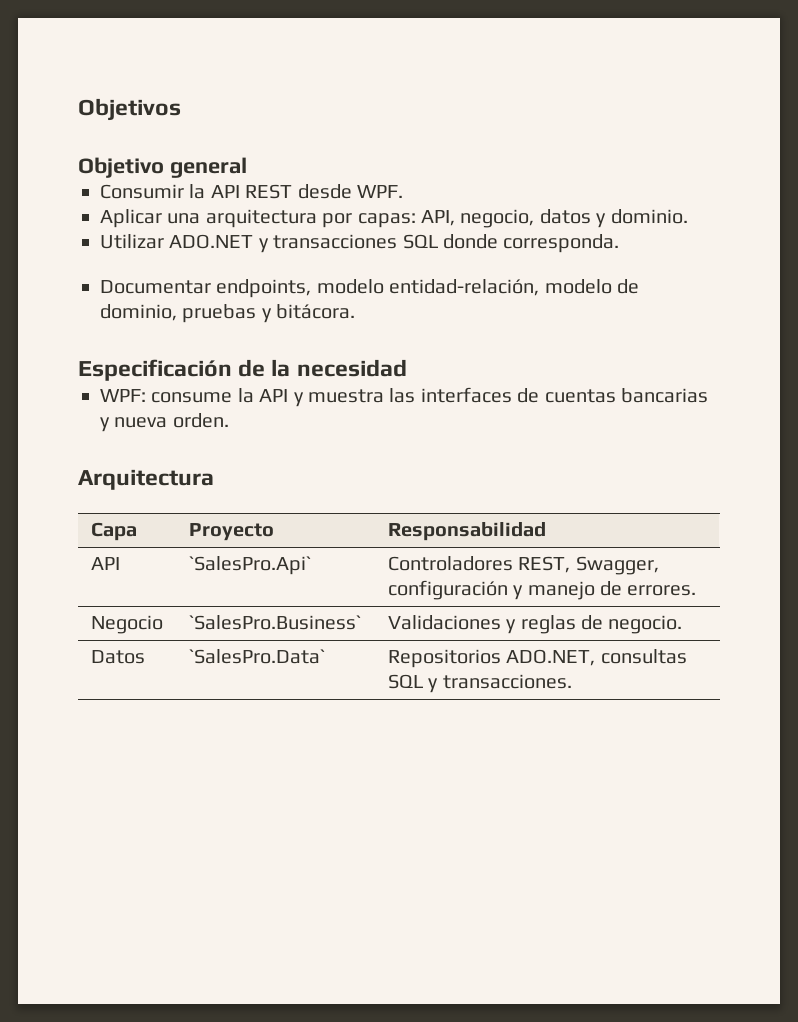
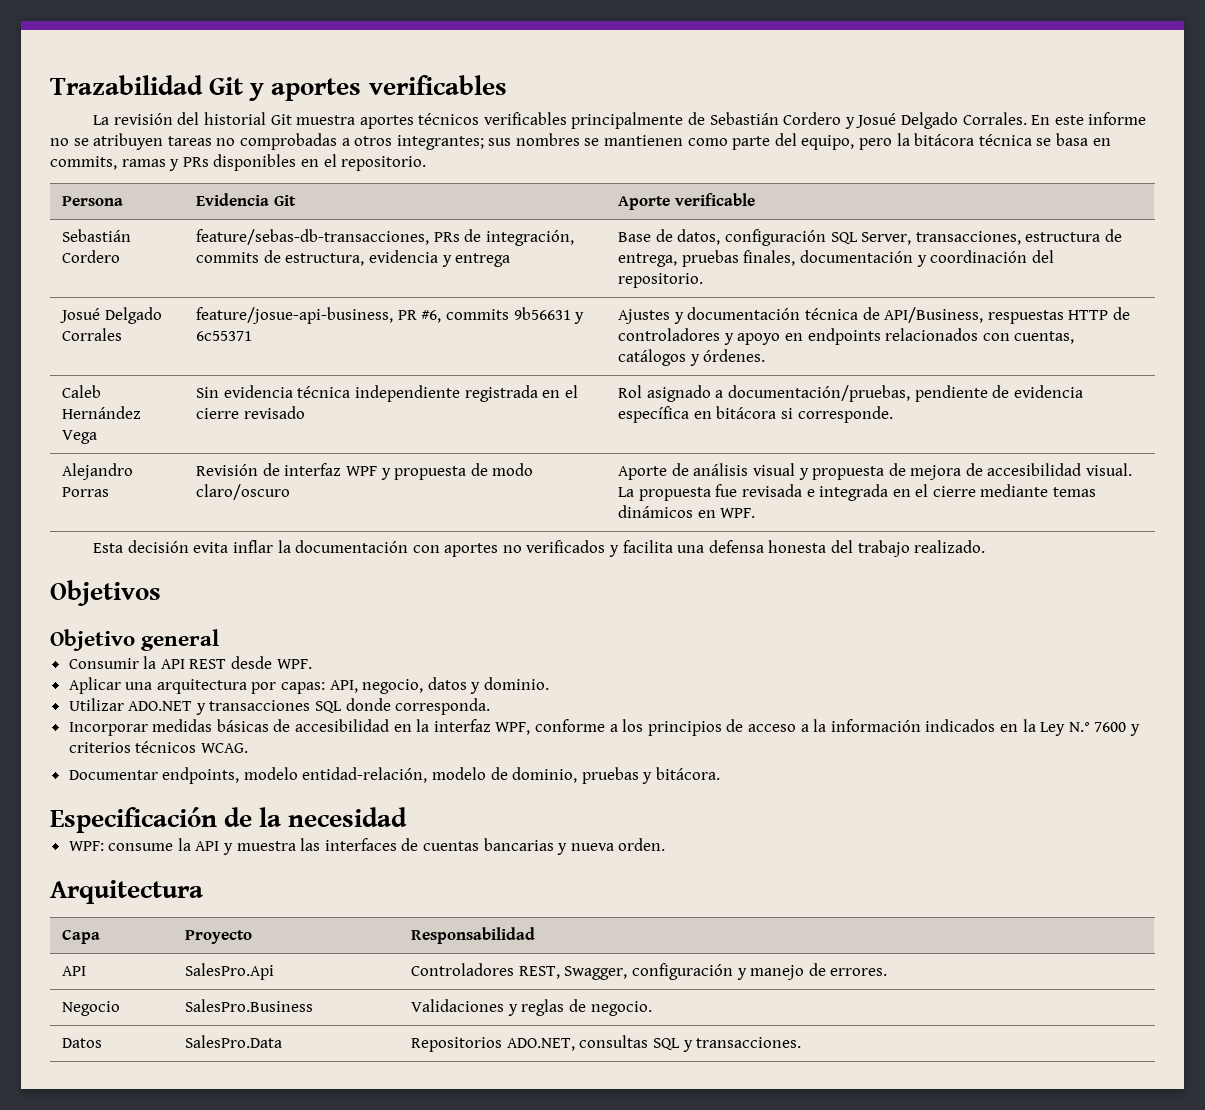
+ Trazabilidad Git y aportes verificables
+ La revisión del historial Git muestra aportes técnicos verificables principalmente de Sebastián Cordero y Josué Delgado Corrales. En este informe no se atribuyen tareas no comprobadas a otros integrantes; sus nombres se mantienen como parte del equipo, pero la bitácora técnica se basa en commits, ramas y PRs disponibles en el repositorio.
+ Persona | Evidencia Git | Aporte verificable
+ Sebastián Cordero | feature/sebas-db-transacciones, PRs de integración, commits de estructura, evidencia y entrega | Base de datos, configuración SQL Server, transacciones, estructura de entrega, pruebas finales, documentación y coordinación del repositorio.
+ Josué Delgado Corrales | feature/josue-api-business, PR #6, commits 9b56631 y 6c55371 | Ajustes y documentación técnica de API/Business, respuestas HTTP de controladores y apoyo en endpoints relacionados con cuentas, catálogos y órdenes.
+ Caleb Hernández Vega | Sin evidencia técnica independiente registrada en el cierre revisado | Rol asignado a documentación/pruebas, pendiente de evidencia específica en bitácora si corresponde.
+ Alejandro Porras | Revisión de interfaz WPF y propuesta de modo claro/oscuro | Aporte de análisis visual y propuesta de mejora de accesibilidad visual. La propuesta fue revisada e integrada en el cierre mediante temas dinámicos en WPF.
+ Esta decisión evita inflar la documentación con aportes no verificados y facilita una defensa honesta del trabajo realizado.
+ Incorporar medidas básicas de accesibilidad en la interfaz WPF, conforme a los principios de acceso a la información indicados en la Ley N.° 7600 y criterios técnicos WCAG.
- API | `SalesPro.Api` | Controladores REST, Swagger, configuración y manejo de errores.
+ API | SalesPro.Api | Controladores REST, Swagger, configuración y manejo de errores.
- Negocio | `SalesPro.Business` | Validaciones y reglas de negocio.
+ Negocio | SalesPro.Business | Validaciones y reglas de negocio.
- Datos | `SalesPro.Data` | Repositorios ADO.NET, consultas SQL y transacciones.
+ Datos | SalesPro.Data | Repositorios ADO.NET, consultas SQL y transacciones.

